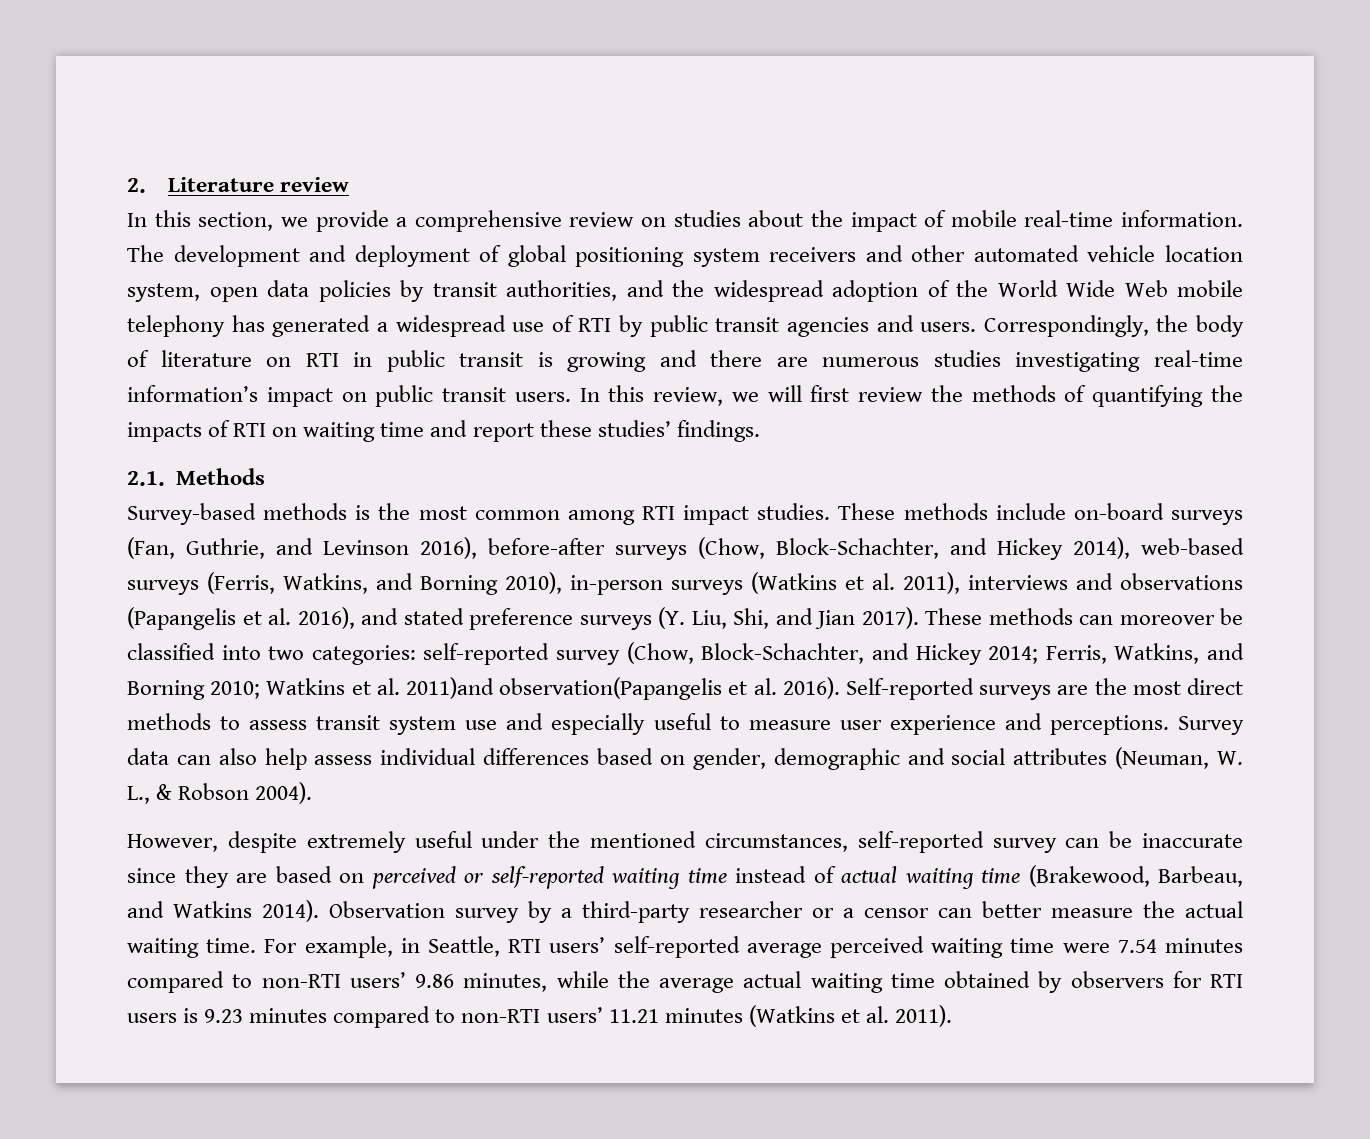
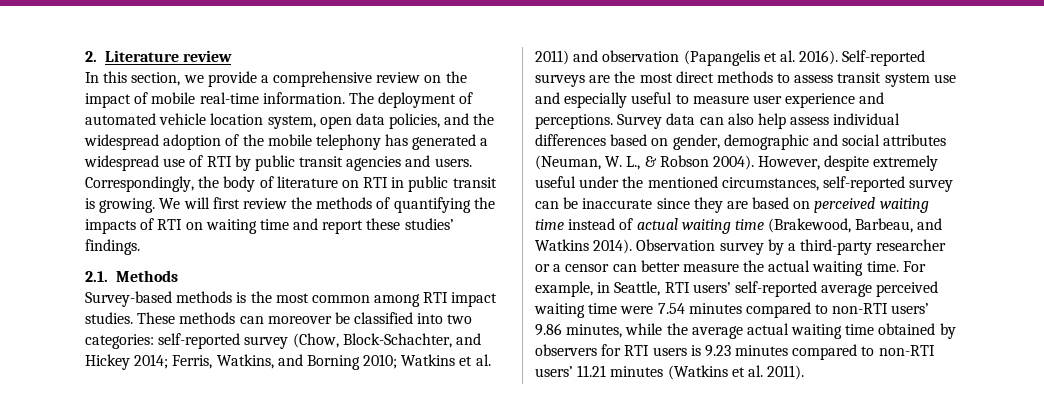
- In this section, we provide a comprehensive review on studies about the impact of mobile real-time information.
+ In this section, we provide a comprehensive review on the impact of mobile real-time information.
- The development and deployment of global positioning system receivers and other automated vehicle location system, open data policies by transit authorities, and the widespread adoption of the World Wide Web mobile telephony has generated a widespread use of RTI by public transit agencies and users.
+ The deployment of automated vehicle location system, open data policies, and the widespread adoption of the mobile telephony has generated a widespread use of RTI by public transit agencies and users.
- Correspondingly, the body of literature on RTI in public transit is growing and there are numerous studies investigating real-time information’s impact on public transit users. In this review, we will first review the methods of quantifying the impacts of RTI on waiting time and report these studies’ findings.
+ Correspondingly, the body of literature on RTI in public transit is growing. We will first review the methods of quantifying the impacts of RTI on waiting time and report these studies’ findings.
- These methods include on-board surveys (Fan, Guthrie, and Levinson 2016), before-after surveys (Chow, Block-Schachter, and Hickey 2014), web-based surveys (Ferris, Watkins, and Borning 2010), in-person surveys (Watkins et al. 2011), interviews and observations (Papangelis et al. 2016), and stated preference surveys (Y. Liu, Shi, and Jian 2017). These methods can moreover be classified into two categories: self-reported survey (Chow, Block-Schachter, and Hickey 2014; Ferris, Watkins, and Borning 2010; Watkins et al. 2011)and observation(Papangelis et al. 2016).
+ These methods can moreover be classified into two categories: self-reported survey (Chow, Block-Schachter, and Hickey 2014; Ferris, Watkins, and Borning 2010; Watkins et al. 2011) and observation (Papangelis et al. 2016).
- Survey data can also help assess individual differences based on gender, demographic and social attributes (Neuman, W. L., & Robson 2004).
- However, despite extremely useful under the mentioned circumstances, self-reported survey can be inaccurate since they are based on perceived or self-reported waiting time instead of actual waiting time (Brakewood, Barbeau, and Watkins 2014).
+ Survey data can also help assess individual differences based on gender, demographic and social attributes (Neuman, W. L., & Robson 2004). However, despite extremely useful under the mentioned circumstances, self-reported survey can be inaccurate since they are based on perceived waiting time instead of actual waiting time (Brakewood, Barbeau, and Watkins 2014).

